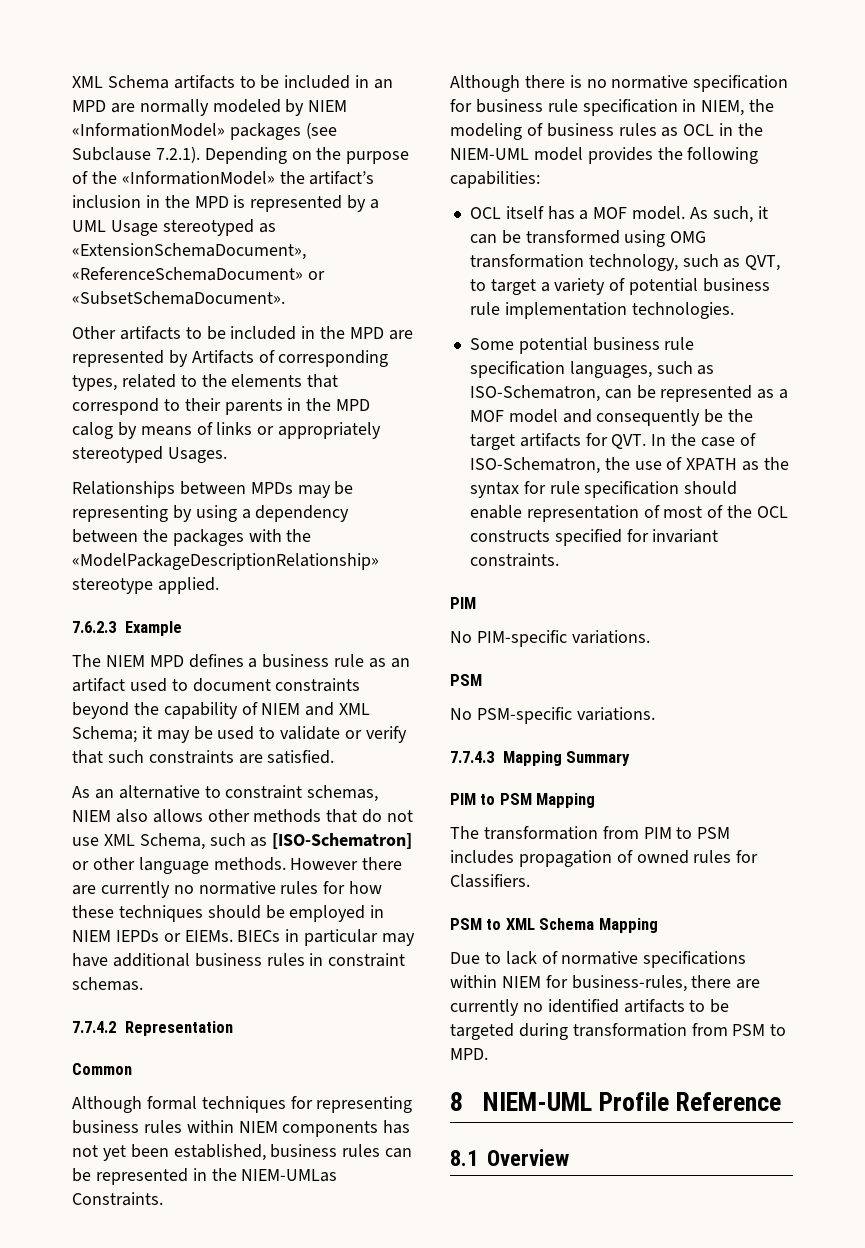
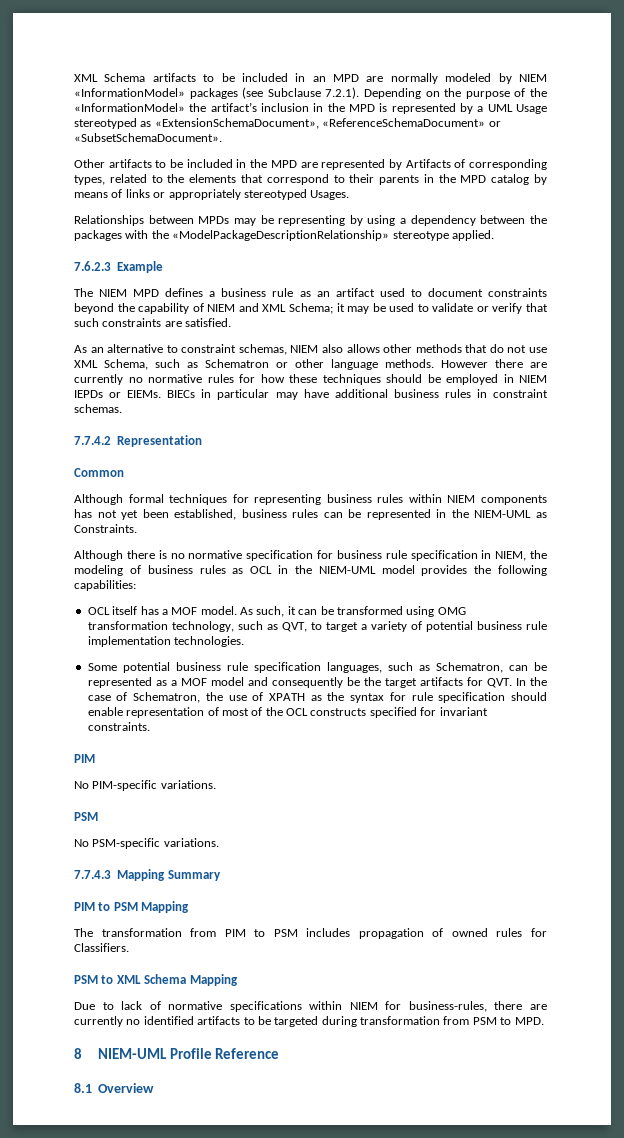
- Other artifacts to be included in the MPD are represented by Artifacts of corresponding types, related to the elements that correspond to their parents in the MPD calog by means of links or appropriately stereotyped Usages.
+ Other artifacts to be included in the MPD are represented by Artifacts of corresponding types, related to the elements that correspond to their parents in the MPD catalog by means of links or appropriately stereotyped Usages.
- As an alternative to constraint schemas, NIEM also allows other methods that do not use XML Schema, such as [ISO-Schematron] or other language methods.
+ As an alternative to constraint schemas, NIEM also allows other methods that do not use XML Schema, such as Schematron or other language methods.
- Although formal techniques for representing business rules within NIEM components has not yet been established, business rules can be represented in the NIEM-UMLas Constraints.
+ Although formal techniques for representing business rules within NIEM components has not yet been established, business rules can be represented in the NIEM-UML as Constraints.
- Some potential business rule specification languages, such as ISO-Schematron, can be represented as a MOF model and consequently be the target artifacts for QVT. In the case of ISO-Schematron, the use of XPATH as the syntax for rule specification should enable representation of most of the OCL constructs specified for invariant constraints.
+ Some potential business rule specification languages, such as Schematron, can be represented as a MOF model and consequently be the target artifacts for QVT. In the case of Schematron, the use of XPATH as the syntax for rule specification should enable representation of most of the OCL constructs specified for invariant constraints.

